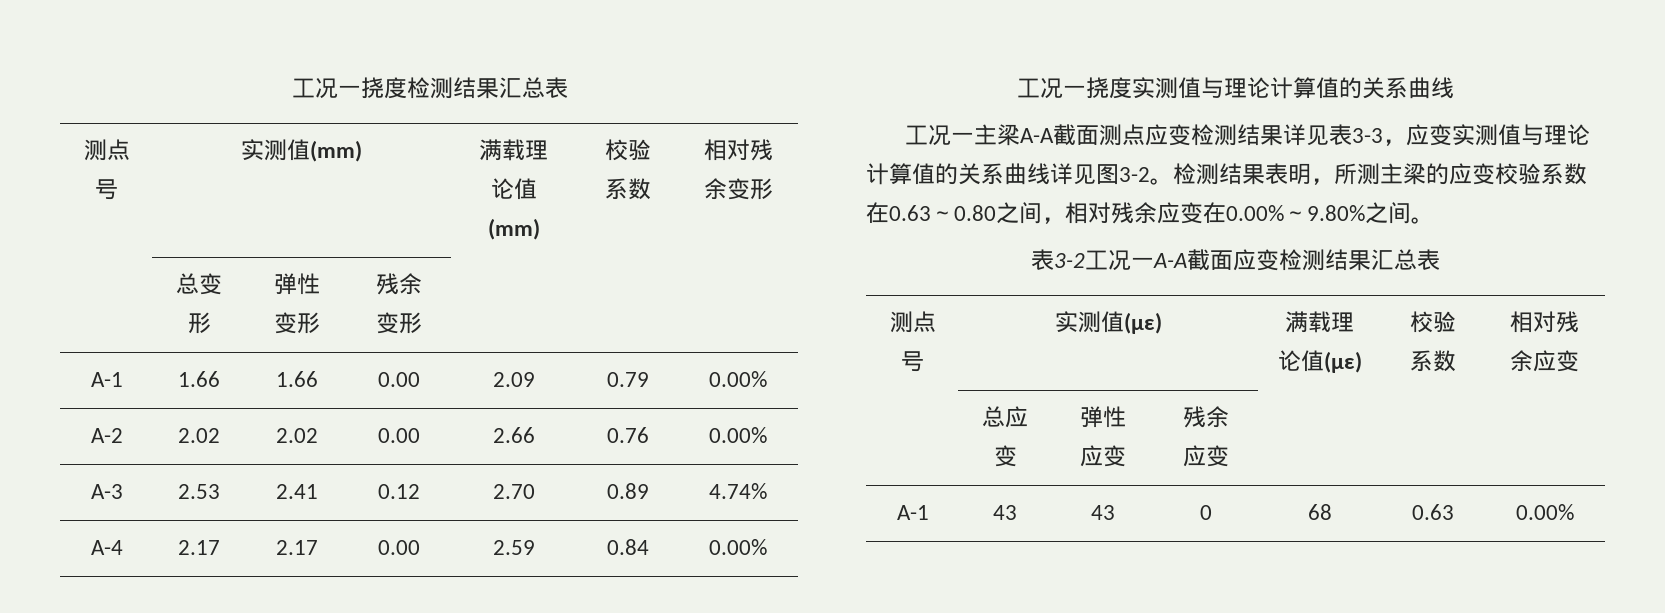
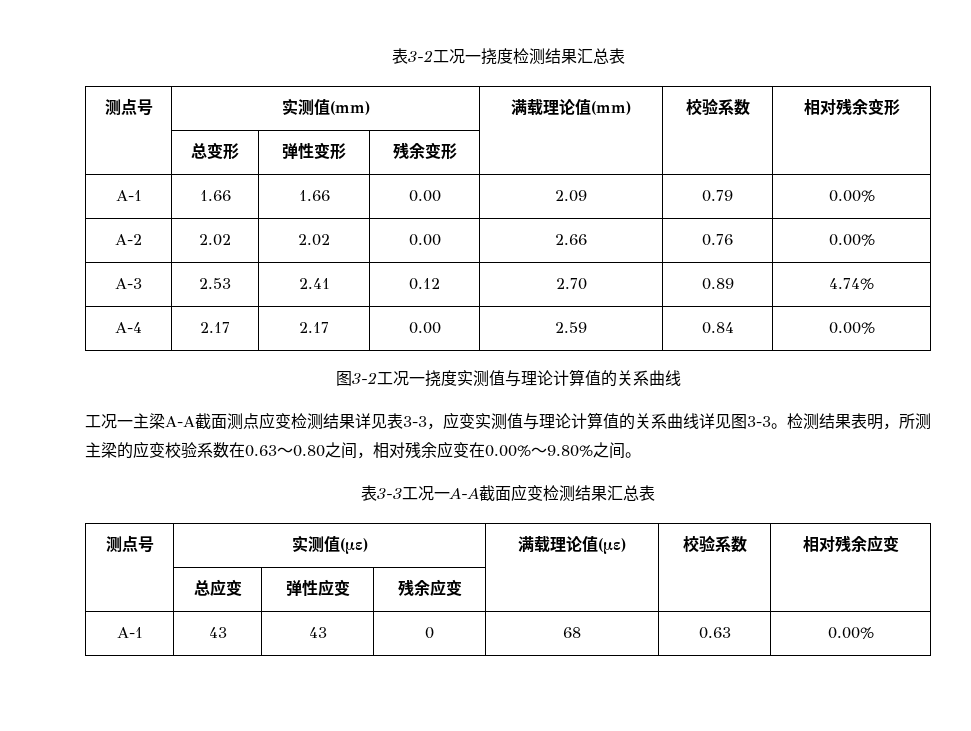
- 工况一挠度检测结果汇总表
+ 表3-2工况一挠度检测结果汇总表
- 工况一挠度实测值与理论计算值的关系曲线
+ 图3-2工况一挠度实测值与理论计算值的关系曲线
- 工况一主梁A-A截面测点应变检测结果详见表3-3，应变实测值与理论计算值的关系曲线详见图3-2。
+ 工况一主梁A-A截面测点应变检测结果详见表3-3，应变实测值与理论计算值的关系曲线详见图3-3。
- 表3-2工况一A-A截面应变检测结果汇总表
+ 表3-3工况一A-A截面应变检测结果汇总表

